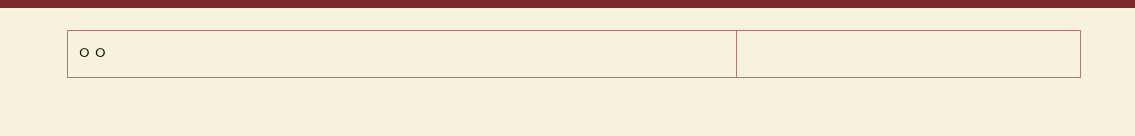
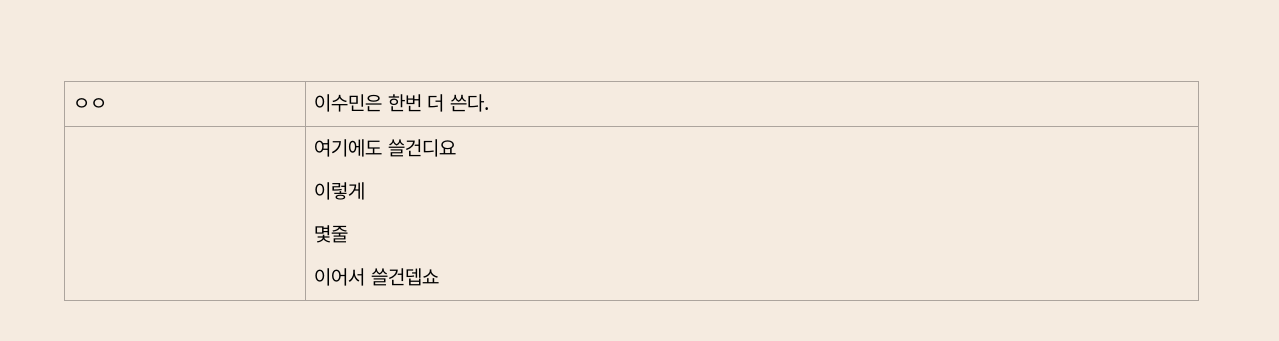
- ㅇㅇ |
+ ㅇㅇ | 이수민은 한번 더 쓴다.
+ | 여기에도 쓸건디요
+ 이렇게
+ 몇줄
+ 이어서 쓸건뎁쇼

